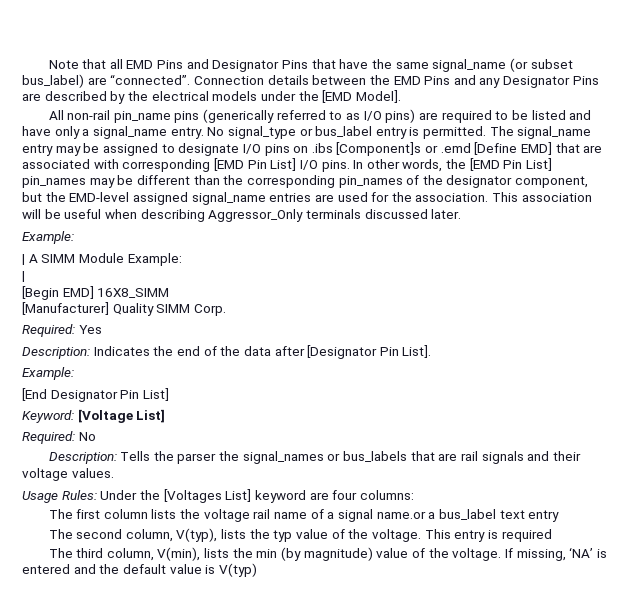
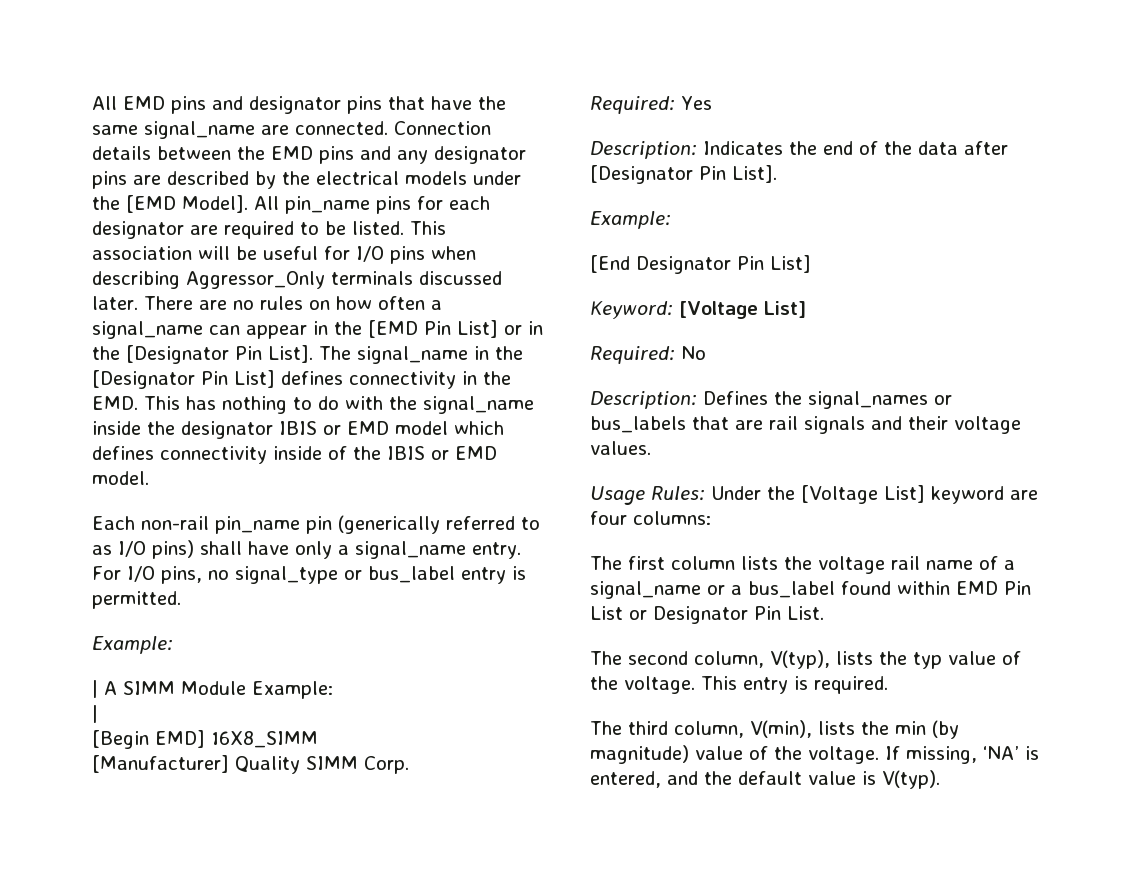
- Note that all EMD Pins and Designator Pins that have the same signal_name (or subset bus_label) are “connected”.
+ All EMD pins and designator pins that have the same signal_name are connected.
- Connection details between the EMD Pins and any Designator Pins are described by the electrical models under the [EMD Model].
- All non-rail pin_name pins (generically referred to as I/O pins) are required to be listed and have only a signal_name entry.
+ Connection details between the EMD pins and any designator pins are described by the electrical models under the [EMD Model]. All pin_name pins for each designator are required to be listed. This association will be useful for I/O pins when describing Aggressor_Only terminals discussed later. There are no rules on how often a signal_name can appear in the [EMD Pin List] or in the [Designator Pin List]. The signal_name in the [Designator Pin List] defines connectivity in the EMD. This has nothing to do with the signal_name inside the designator IBIS or EMD model which defines connectivity inside of the IBIS or EMD model.
+ Each non-rail pin_name pin (generically referred to as I/O pins) shall have only a signal_name entry.
- No signal_type or bus_label entry is permitted. The signal_name entry may be assigned to designate I/O pins on .ibs [Component]s or .emd [Define EMD] that are associated with corresponding [EMD Pin List] I/O pins. In other words, the [EMD Pin List] pin_names may be different than the corresponding pin_names of the designator component, but the EMD-level assigned signal_name entries are used for the association. This association will be useful when describing Aggressor_Only terminals discussed later.
+ For I/O pins, no signal_type or bus_label entry is permitted.
- Description: Tells the parser the signal_names or bus_labels that are rail signals and their voltage values.
+ Description: Defines the signal_names or bus_labels that are rail signals and their voltage values.
- Usage Rules: Under the [Voltages List] keyword are four columns:
+ Usage Rules: Under the [Voltage List] keyword are four columns:
- The first column lists the voltage rail name of a signal name.or a bus_label text entry
+ The first column lists the voltage rail name of a signal_name or a bus_label found within EMD Pin List or Designator Pin List.
- This entry is required
+ This entry is required.
- If missing, ‘NA’ is entered and the default value is V(typ)
+ If missing, ‘NA’ is entered, and the default value is V(typ).

